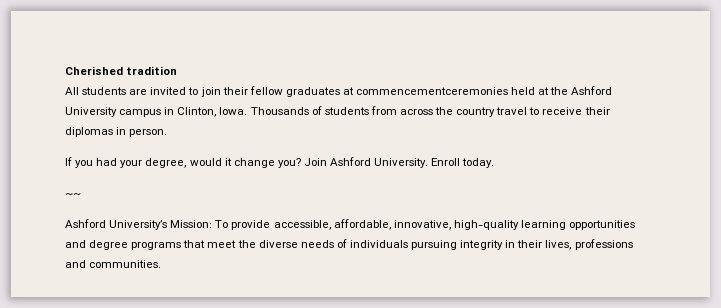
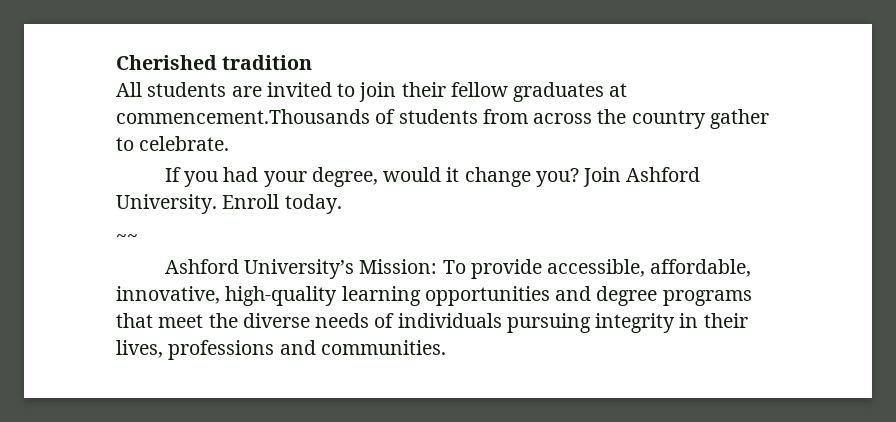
- All students are invited to join their fellow graduates at commencementceremonies held at the Ashford University campus in Clinton, Iowa. Thousands of students from across the country travel to receive their diplomas in person.
+ All students are invited to join their fellow graduates at commencement.Thousands of students from across the country gather to celebrate.

